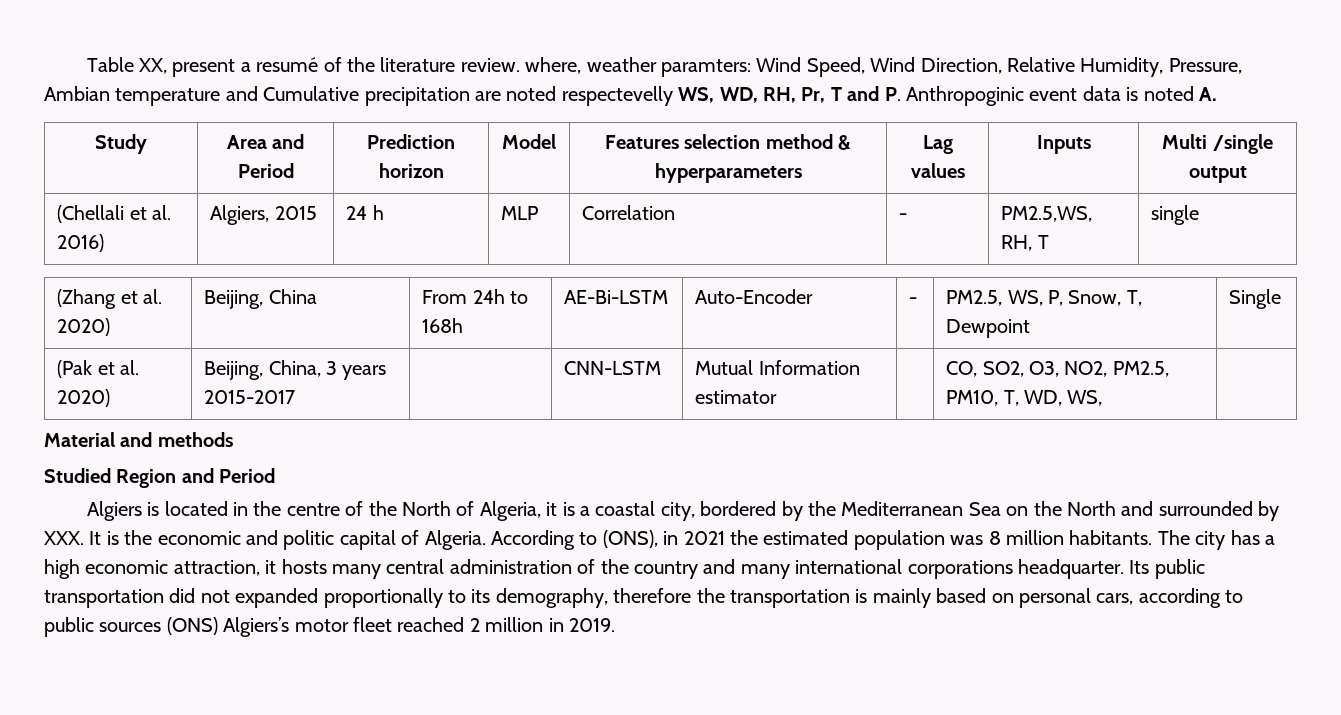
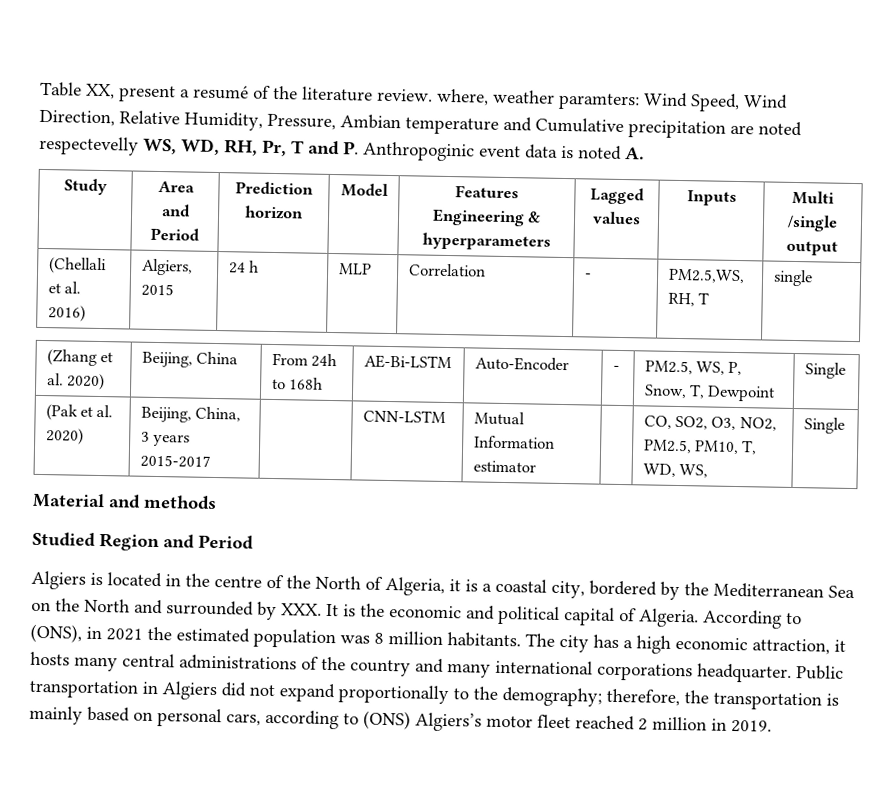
- Study | Area and Period | Prediction horizon | Model | Features selection method & hyperparameters | Lag values | Inputs | Multi /single output
+ Study | Area and Period | Prediction horizon | Model | Features Engineering & hyperparameters | Lagged values | Inputs | Multi /single output
- (Pak et al. 2020) | Beijing, China, 3 years 2015-2017 | | CNN-LSTM | Mutual Information estimator | | CO, SO2, O3, NO2, PM2.5, PM10, T, WD, WS, |
+ (Pak et al. 2020) | Beijing, China, 3 years 2015-2017 | | CNN-LSTM | Mutual Information estimator | | CO, SO2, O3, NO2, PM2.5, PM10, T, WD, WS, | Single
- Algiers is located in the centre of the North of Algeria, it is a coastal city, bordered by the Mediterranean Sea on the North and surrounded by XXX. It is the economic and politic capital of Algeria.
+ Algiers is located in the centre of the North of Algeria, it is a coastal city, bordered by the Mediterranean Sea on the North and surrounded by XXX. It is the economic and political capital of Algeria.
- The city has a high economic attraction, it hosts many central administration of the country and many international corporations headquarter.
+ The city has a high economic attraction, it hosts many central administrations of the country and many international corporations headquarter.
- Its public transportation did not expanded proportionally to its demography, therefore the transportation is mainly based on personal cars, according to public sources (ONS) Algiers’s motor fleet reached 2 million in 2019.
+ Public transportation in Algiers did not expand proportionally to the demography; therefore, the transportation is mainly based on personal cars, according to (ONS) Algiers’s motor fleet reached 2 million in 2019.

